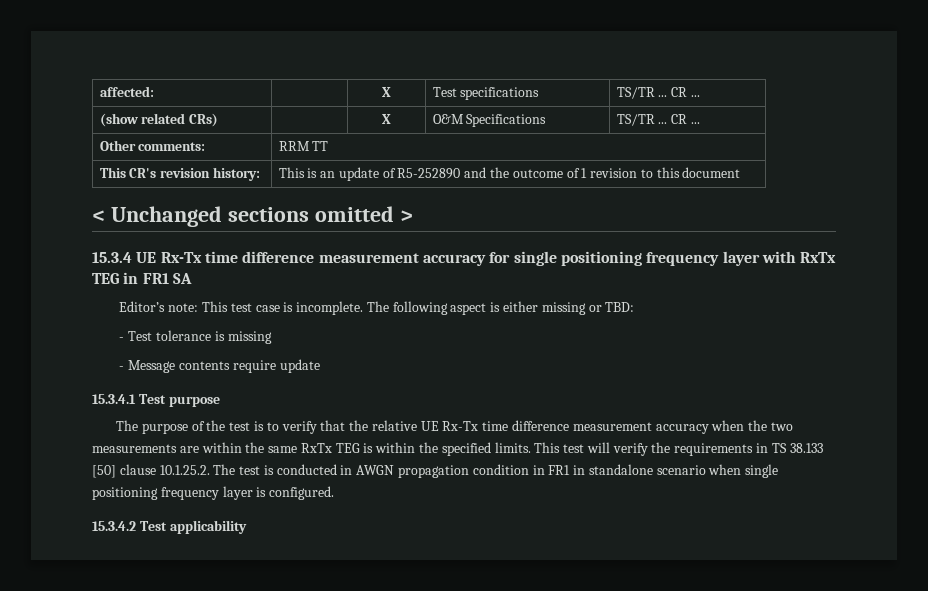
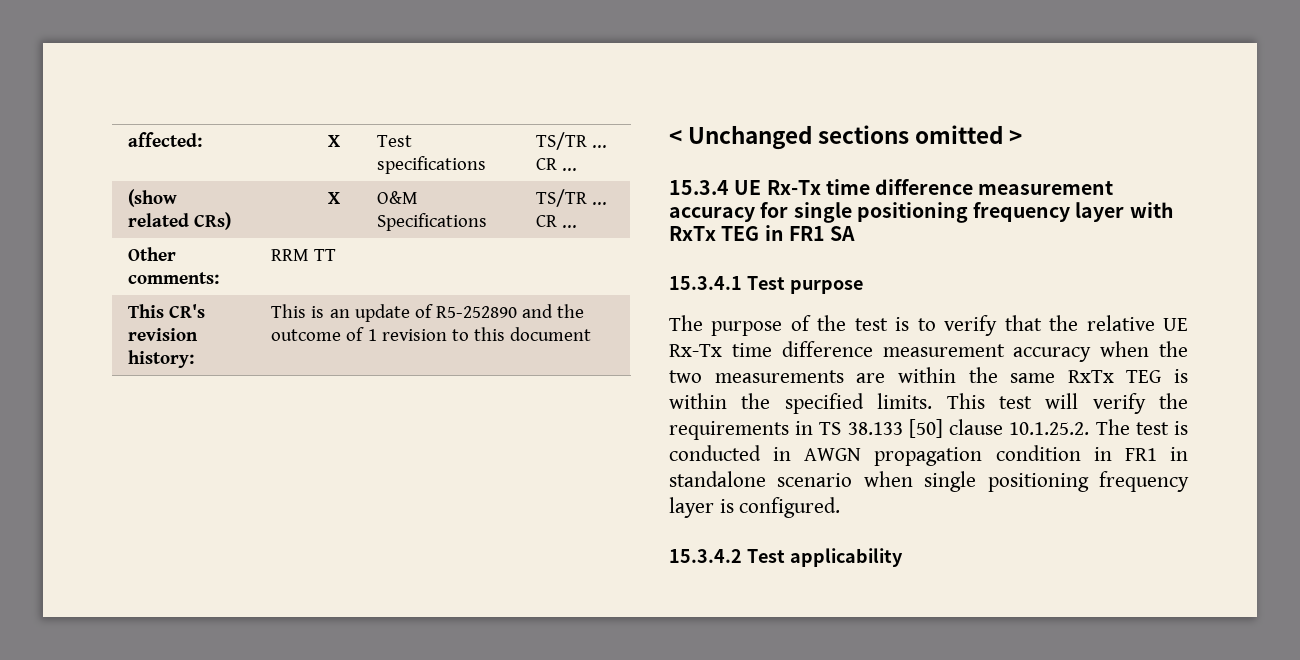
- Editor’s note: This test case is incomplete. The following aspect is either missing or TBD:
- - Test tolerance is missing
- - Message contents require update

